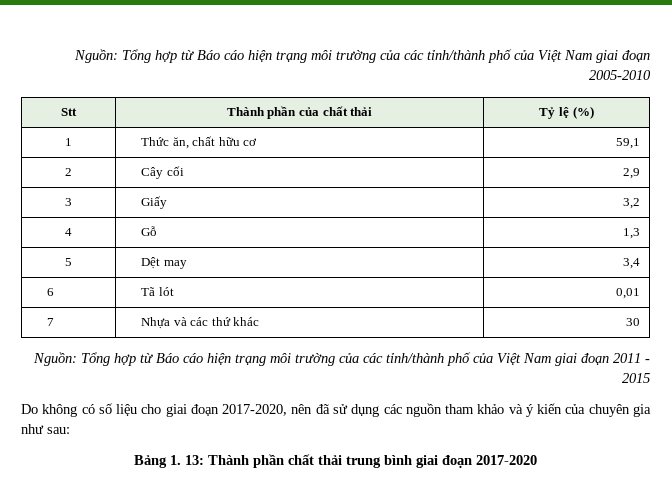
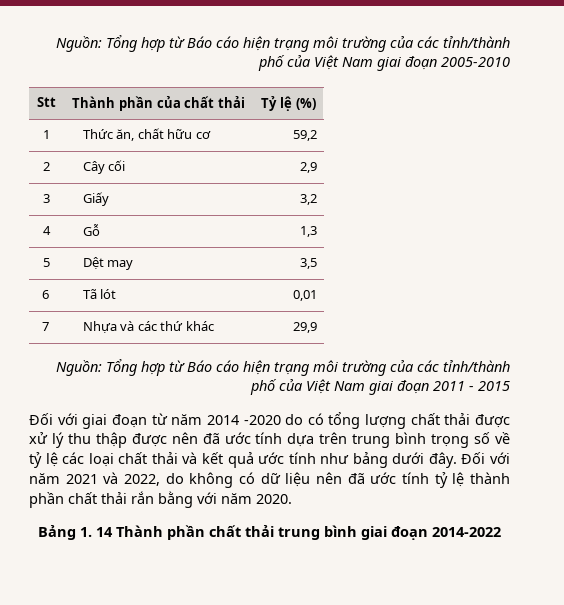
- 1 | Thức ăn, chất hữu cơ | 59,1
+ 1 | Thức ăn, chất hữu cơ | 59,2
- 5 | Dệt may | 3,4
+ 5 | Dệt may | 3,5
- 7 | Nhựa và các thứ khác | 30
+ 7 | Nhựa và các thứ khác | 29,9
- Do không có số liệu cho giai đoạn 2017-2020, nên đã sử dụng các nguồn tham khảo và ý kiến của chuyên gia như sau:
+ Đối với giai đoạn từ năm 2014 -2020 do có tổng lượng chất thải được xử lý thu thập được nên đã ước tính dựa trên trung bình trọng số về tỷ lệ các loại chất thải và kết quả ước tính như bảng dưới đây. Đối với năm 2021 và 2022, do không có dữ liệu nên đã ước tính tỷ lệ thành phần chất thải rắn bằng với năm 2020.
- Bảng 1. 13: Thành phần chất thải trung bình giai đoạn 2017-2020
+ Bảng 1. 14 Thành phần chất thải trung bình giai đoạn 2014-2022

